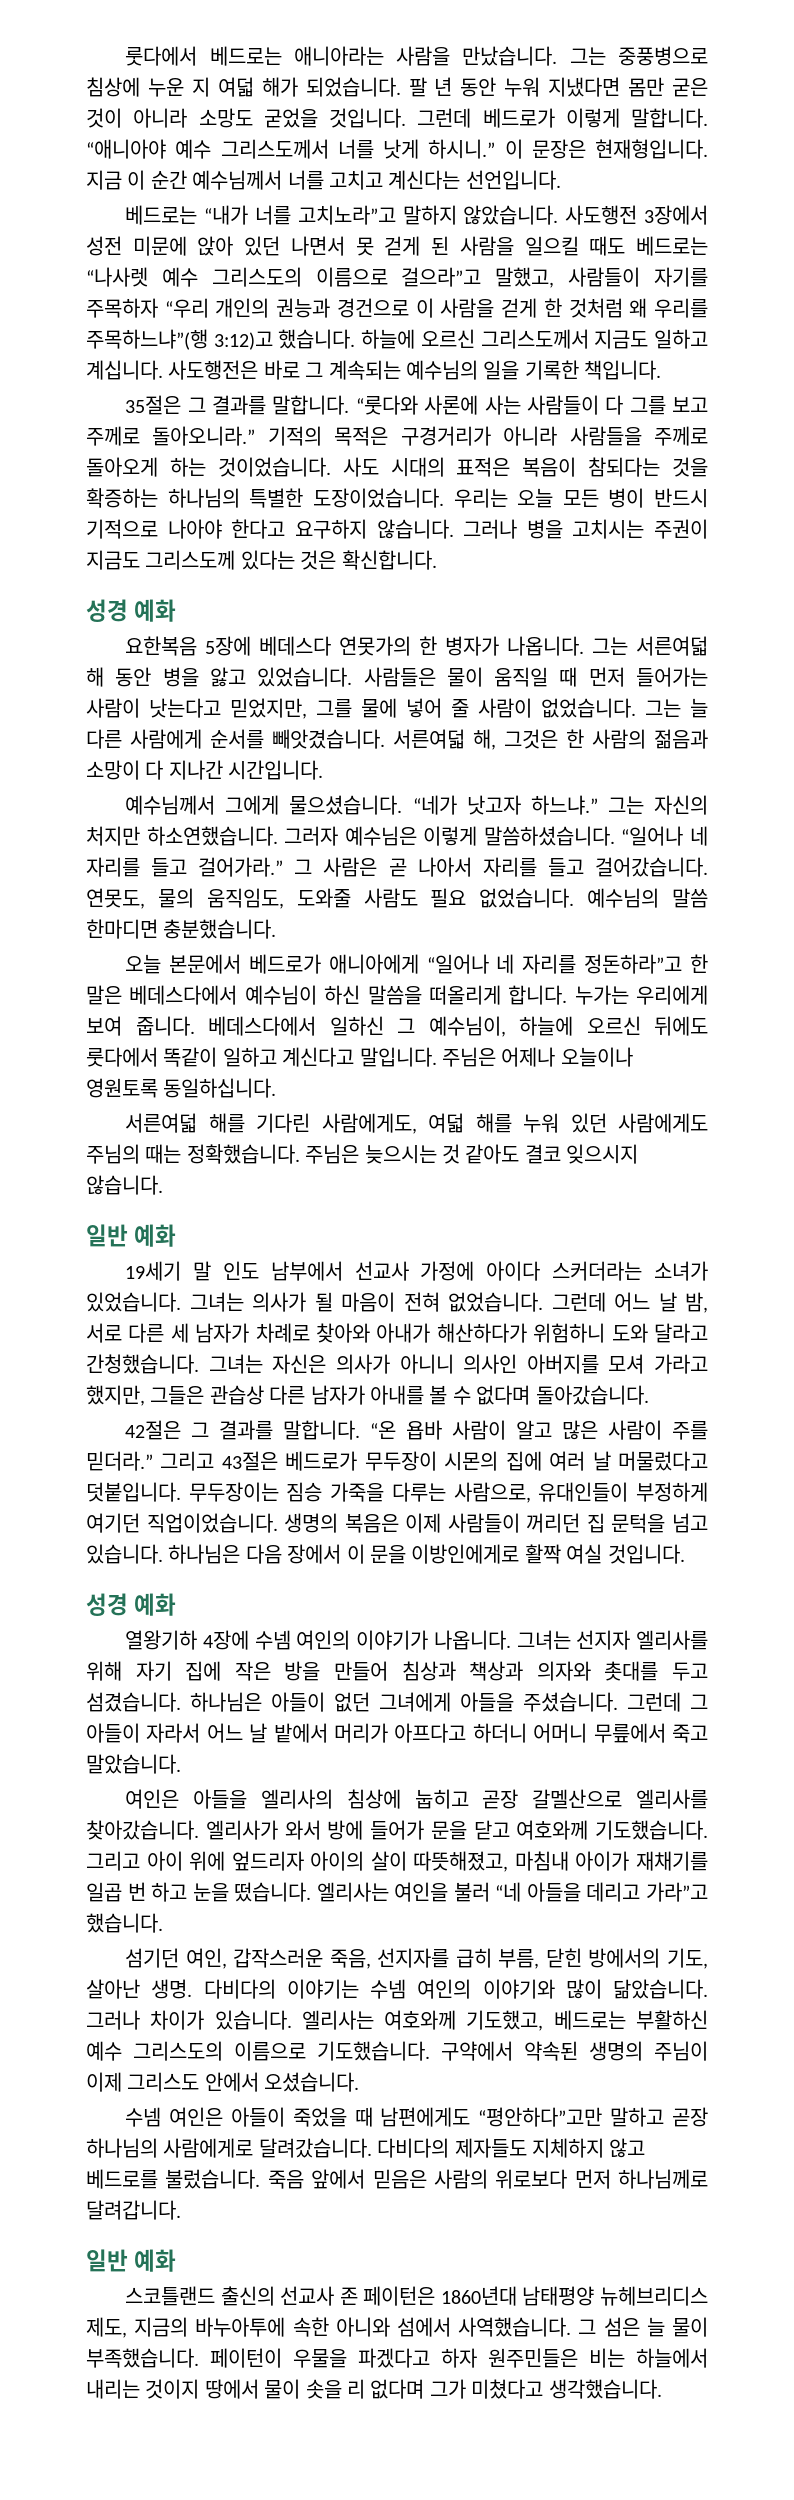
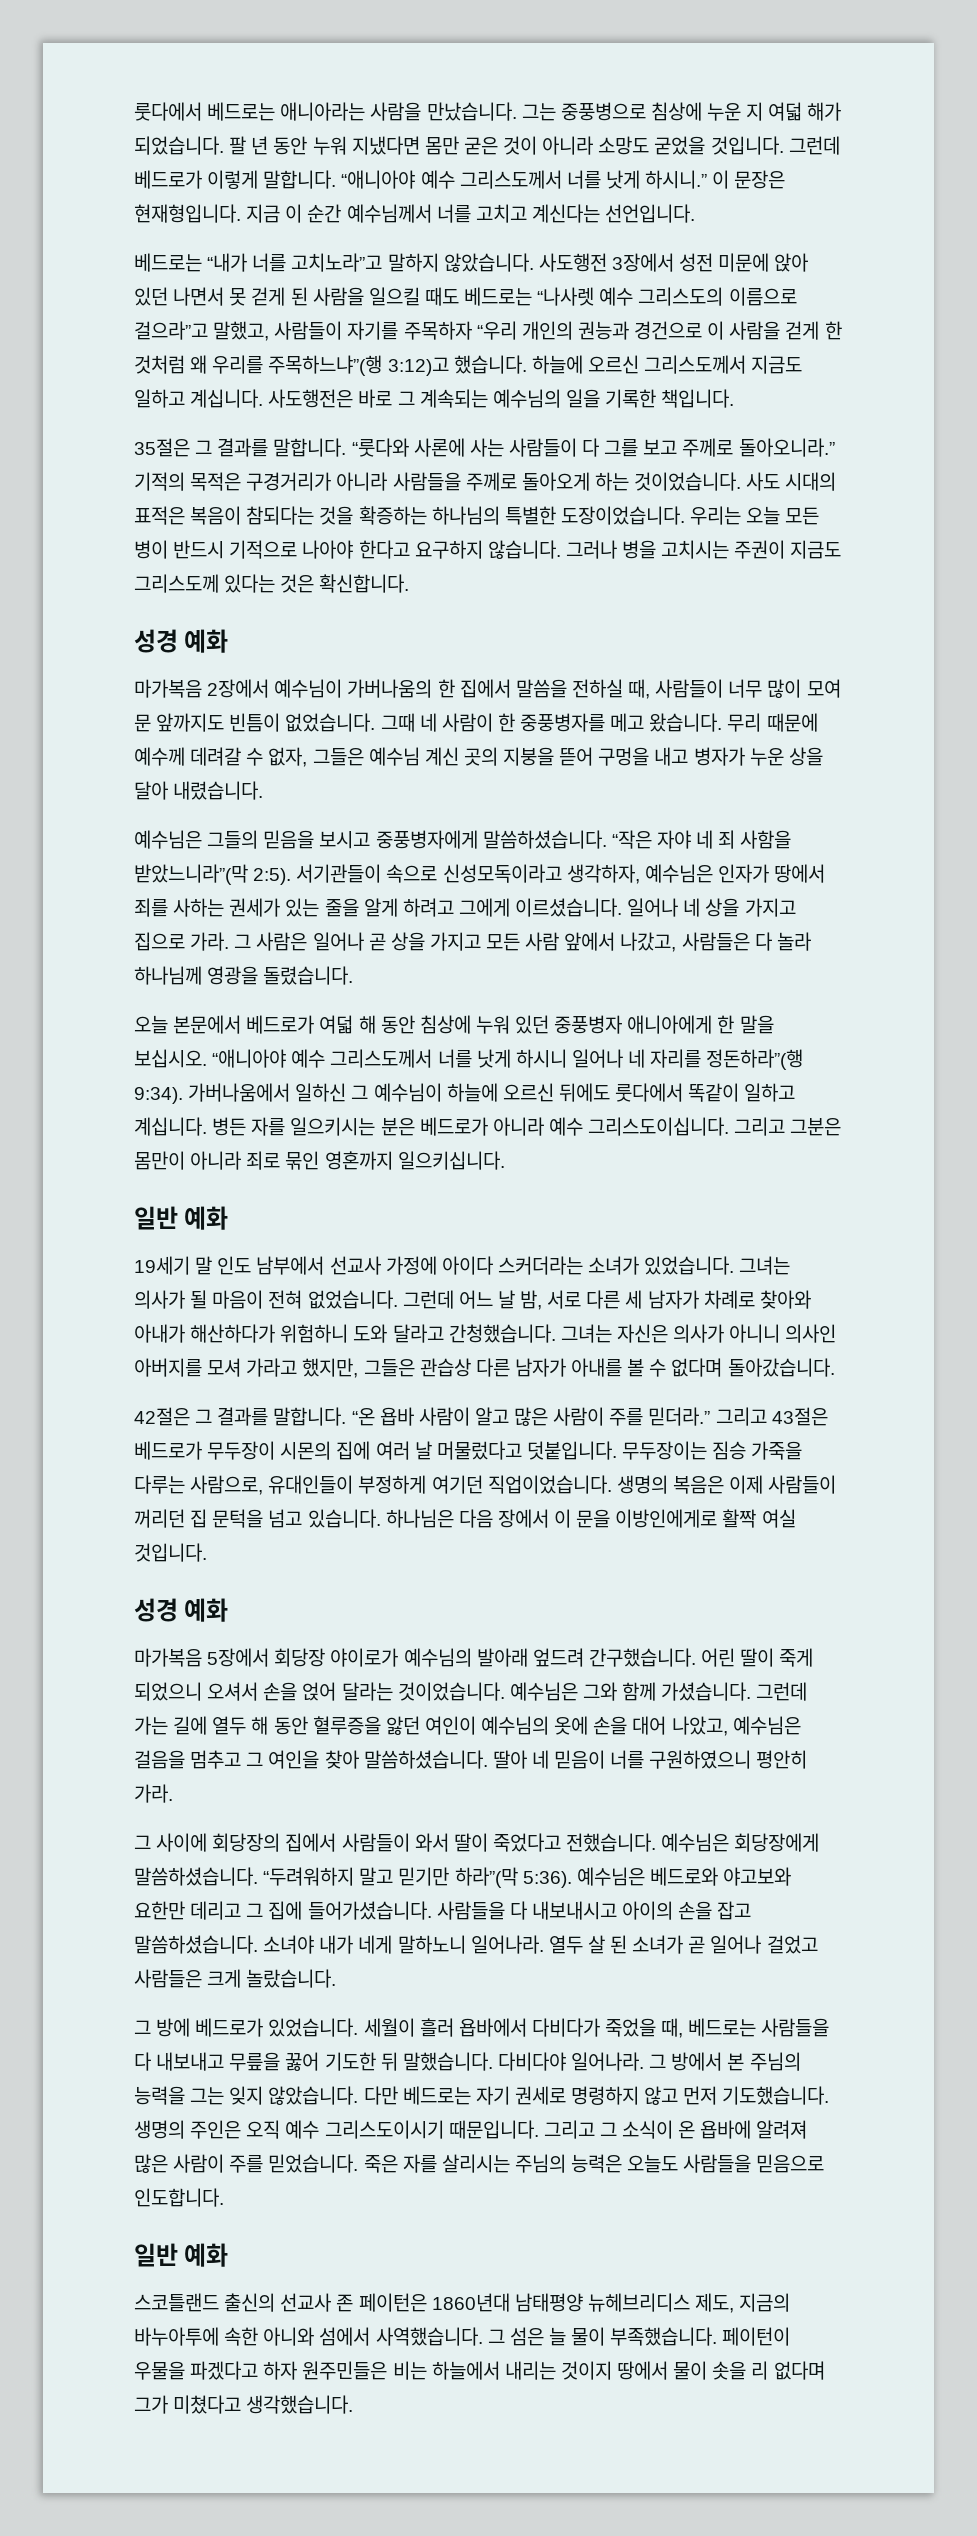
- 요한복음 5장에 베데스다 연못가의 한 병자가 나옵니다. 그는 서른여덟 해 동안 병을 앓고 있었습니다. 사람들은 물이 움직일 때 먼저 들어가는 사람이 낫는다고 믿었지만, 그를 물에 넣어 줄 사람이 없었습니다. 그는 늘 다른 사람에게 순서를 빼앗겼습니다. 서른여덟 해, 그것은 한 사람의 젊음과 소망이 다 지나간 시간입니다.
- 예수님께서 그에게 물으셨습니다. “네가 낫고자 하느냐.” 그는 자신의 처지만 하소연했습니다. 그러자 예수님은 이렇게 말씀하셨습니다. “일어나 네 자리를 들고 걸어가라.” 그 사람은 곧 나아서 자리를 들고 걸어갔습니다. 연못도, 물의 움직임도, 도와줄 사람도 필요 없었습니다. 예수님의 말씀 한마디면 충분했습니다.
- 오늘 본문에서 베드로가 애니아에게 “일어나 네 자리를 정돈하라”고 한 말은 베데스다에서 예수님이 하신 말씀을 떠올리게 합니다. 누가는 우리에게 보여 줍니다. 베데스다에서 일하신 그 예수님이, 하늘에 오르신 뒤에도 룻다에서 똑같이 일하고 계신다고 말입니다. 주님은 어제나 오늘이나 영원토록 동일하십니다.
- 서른여덟 해를 기다린 사람에게도, 여덟 해를 누워 있던 사람에게도 주님의 때는 정확했습니다. 주님은 늦으시는 것 같아도 결코 잊으시지 않습니다.
+ 마가복음 2장에서 예수님이 가버나움의 한 집에서 말씀을 전하실 때, 사람들이 너무 많이 모여 문 앞까지도 빈틈이 없었습니다. 그때 네 사람이 한 중풍병자를 메고 왔습니다. 무리 때문에 예수께 데려갈 수 없자, 그들은 예수님 계신 곳의 지붕을 뜯어 구멍을 내고 병자가 누운 상을 달아 내렸습니다.
+ 예수님은 그들의 믿음을 보시고 중풍병자에게 말씀하셨습니다. “작은 자야 네 죄 사함을 받았느니라”(막 2:5). 서기관들이 속으로 신성모독이라고 생각하자, 예수님은 인자가 땅에서 죄를 사하는 권세가 있는 줄을 알게 하려고 그에게 이르셨습니다. 일어나 네 상을 가지고 집으로 가라. 그 사람은 일어나 곧 상을 가지고 모든 사람 앞에서 나갔고, 사람들은 다 놀라 하나님께 영광을 돌렸습니다.
+ 오늘 본문에서 베드로가 여덟 해 동안 침상에 누워 있던 중풍병자 애니아에게 한 말을 보십시오. “애니아야 예수 그리스도께서 너를 낫게 하시니 일어나 네 자리를 정돈하라”(행 9:34). 가버나움에서 일하신 그 예수님이 하늘에 오르신 뒤에도 룻다에서 똑같이 일하고 계십니다. 병든 자를 일으키시는 분은 베드로가 아니라 예수 그리스도이십니다. 그리고 그분은 몸만이 아니라 죄로 묶인 영혼까지 일으키십니다.
- 열왕기하 4장에 수넴 여인의 이야기가 나옵니다. 그녀는 선지자 엘리사를 위해 자기 집에 작은 방을 만들어 침상과 책상과 의자와 촛대를 두고 섬겼습니다. 하나님은 아들이 없던 그녀에게 아들을 주셨습니다. 그런데 그 아들이 자라서 어느 날 밭에서 머리가 아프다고 하더니 어머니 무릎에서 죽고 말았습니다.
- 여인은 아들을 엘리사의 침상에 눕히고 곧장 갈멜산으로 엘리사를 찾아갔습니다. 엘리사가 와서 방에 들어가 문을 닫고 여호와께 기도했습니다. 그리고 아이 위에 엎드리자 아이의 살이 따뜻해졌고, 마침내 아이가 재채기를 일곱 번 하고 눈을 떴습니다. 엘리사는 여인을 불러 “네 아들을 데리고 가라”고 했습니다.
- 섬기던 여인, 갑작스러운 죽음, 선지자를 급히 부름, 닫힌 방에서의 기도, 살아난 생명. 다비다의 이야기는 수넴 여인의 이야기와 많이 닮았습니다. 그러나 차이가 있습니다. 엘리사는 여호와께 기도했고, 베드로는 부활하신 예수 그리스도의 이름으로 기도했습니다. 구약에서 약속된 생명의 주님이 이제 그리스도 안에서 오셨습니다.
- 수넴 여인은 아들이 죽었을 때 남편에게도 “평안하다”고만 말하고 곧장 하나님의 사람에게로 달려갔습니다. 다비다의 제자들도 지체하지 않고 베드로를 불렀습니다. 죽음 앞에서 믿음은 사람의 위로보다 먼저 하나님께로 달려갑니다.
+ 마가복음 5장에서 회당장 야이로가 예수님의 발아래 엎드려 간구했습니다. 어린 딸이 죽게 되었으니 오셔서 손을 얹어 달라는 것이었습니다. 예수님은 그와 함께 가셨습니다. 그런데 가는 길에 열두 해 동안 혈루증을 앓던 여인이 예수님의 옷에 손을 대어 나았고, 예수님은 걸음을 멈추고 그 여인을 찾아 말씀하셨습니다. 딸아 네 믿음이 너를 구원하였으니 평안히 가라.
+ 그 사이에 회당장의 집에서 사람들이 와서 딸이 죽었다고 전했습니다. 예수님은 회당장에게 말씀하셨습니다. “두려워하지 말고 믿기만 하라”(막 5:36). 예수님은 베드로와 야고보와 요한만 데리고 그 집에 들어가셨습니다. 사람들을 다 내보내시고 아이의 손을 잡고 말씀하셨습니다. 소녀야 내가 네게 말하노니 일어나라. 열두 살 된 소녀가 곧 일어나 걸었고 사람들은 크게 놀랐습니다.
+ 그 방에 베드로가 있었습니다. 세월이 흘러 욥바에서 다비다가 죽었을 때, 베드로는 사람들을 다 내보내고 무릎을 꿇어 기도한 뒤 말했습니다. 다비다야 일어나라. 그 방에서 본 주님의 능력을 그는 잊지 않았습니다. 다만 베드로는 자기 권세로 명령하지 않고 먼저 기도했습니다. 생명의 주인은 오직 예수 그리스도이시기 때문입니다. 그리고 그 소식이 온 욥바에 알려져 많은 사람이 주를 믿었습니다. 죽은 자를 살리시는 주님의 능력은 오늘도 사람들을 믿음으로 인도합니다.

